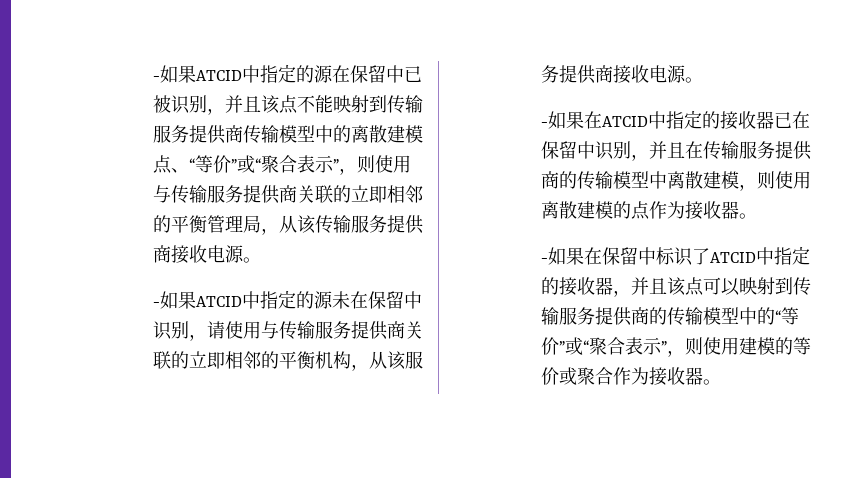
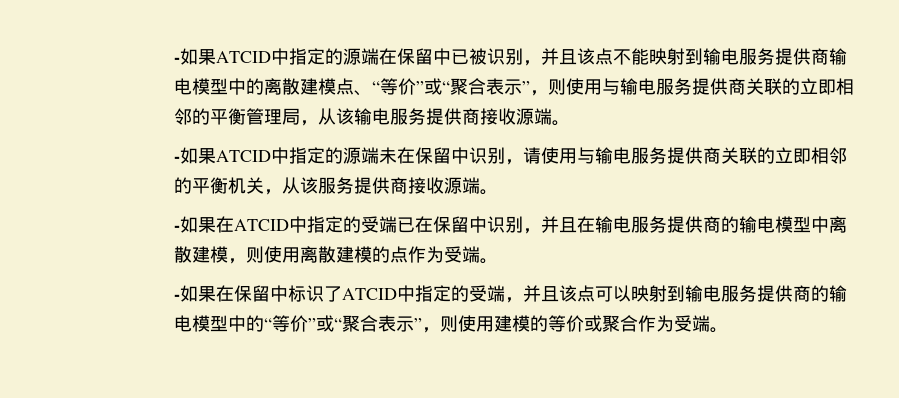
- -如果ATCID中指定的源在保留中已被识别，并且该点不能映射到传输服务提供商传输模型中的离散建模点、“等价”或“聚合表示”，则使用与传输服务提供商关联的立即相邻的平衡管理局，从该传输服务提供商接收电源。
+ -如果ATCID中指定的源端在保留中已被识别，并且该点不能映射到输电服务提供商输电模型中的离散建模点、“等价”或“聚合表示”，则使用与输电服务提供商关联的立即相邻的平衡管理局，从该输电服务提供商接收源端。
- -如果ATCID中指定的源未在保留中识别，请使用与传输服务提供商关联的立即相邻的平衡机构，从该服务提供商接收电源。
+ -如果ATCID中指定的源端未在保留中识别，请使用与输电服务提供商关联的立即相邻的平衡机关，从该服务提供商接收源端。
- -如果在ATCID中指定的接收器已在保留中识别，并且在传输服务提供商的传输模型中离散建模，则使用离散建模的点作为接收器。
+ -如果在ATCID中指定的受端已在保留中识别，并且在输电服务提供商的输电模型中离散建模，则使用离散建模的点作为受端。
- -如果在保留中标识了ATCID中指定的接收器，并且该点可以映射到传输服务提供商的传输模型中的“等价”或“聚合表示”，则使用建模的等价或聚合作为接收器。
+ -如果在保留中标识了ATCID中指定的受端，并且该点可以映射到输电服务提供商的输电模型中的“等价”或“聚合表示”，则使用建模的等价或聚合作为受端。

